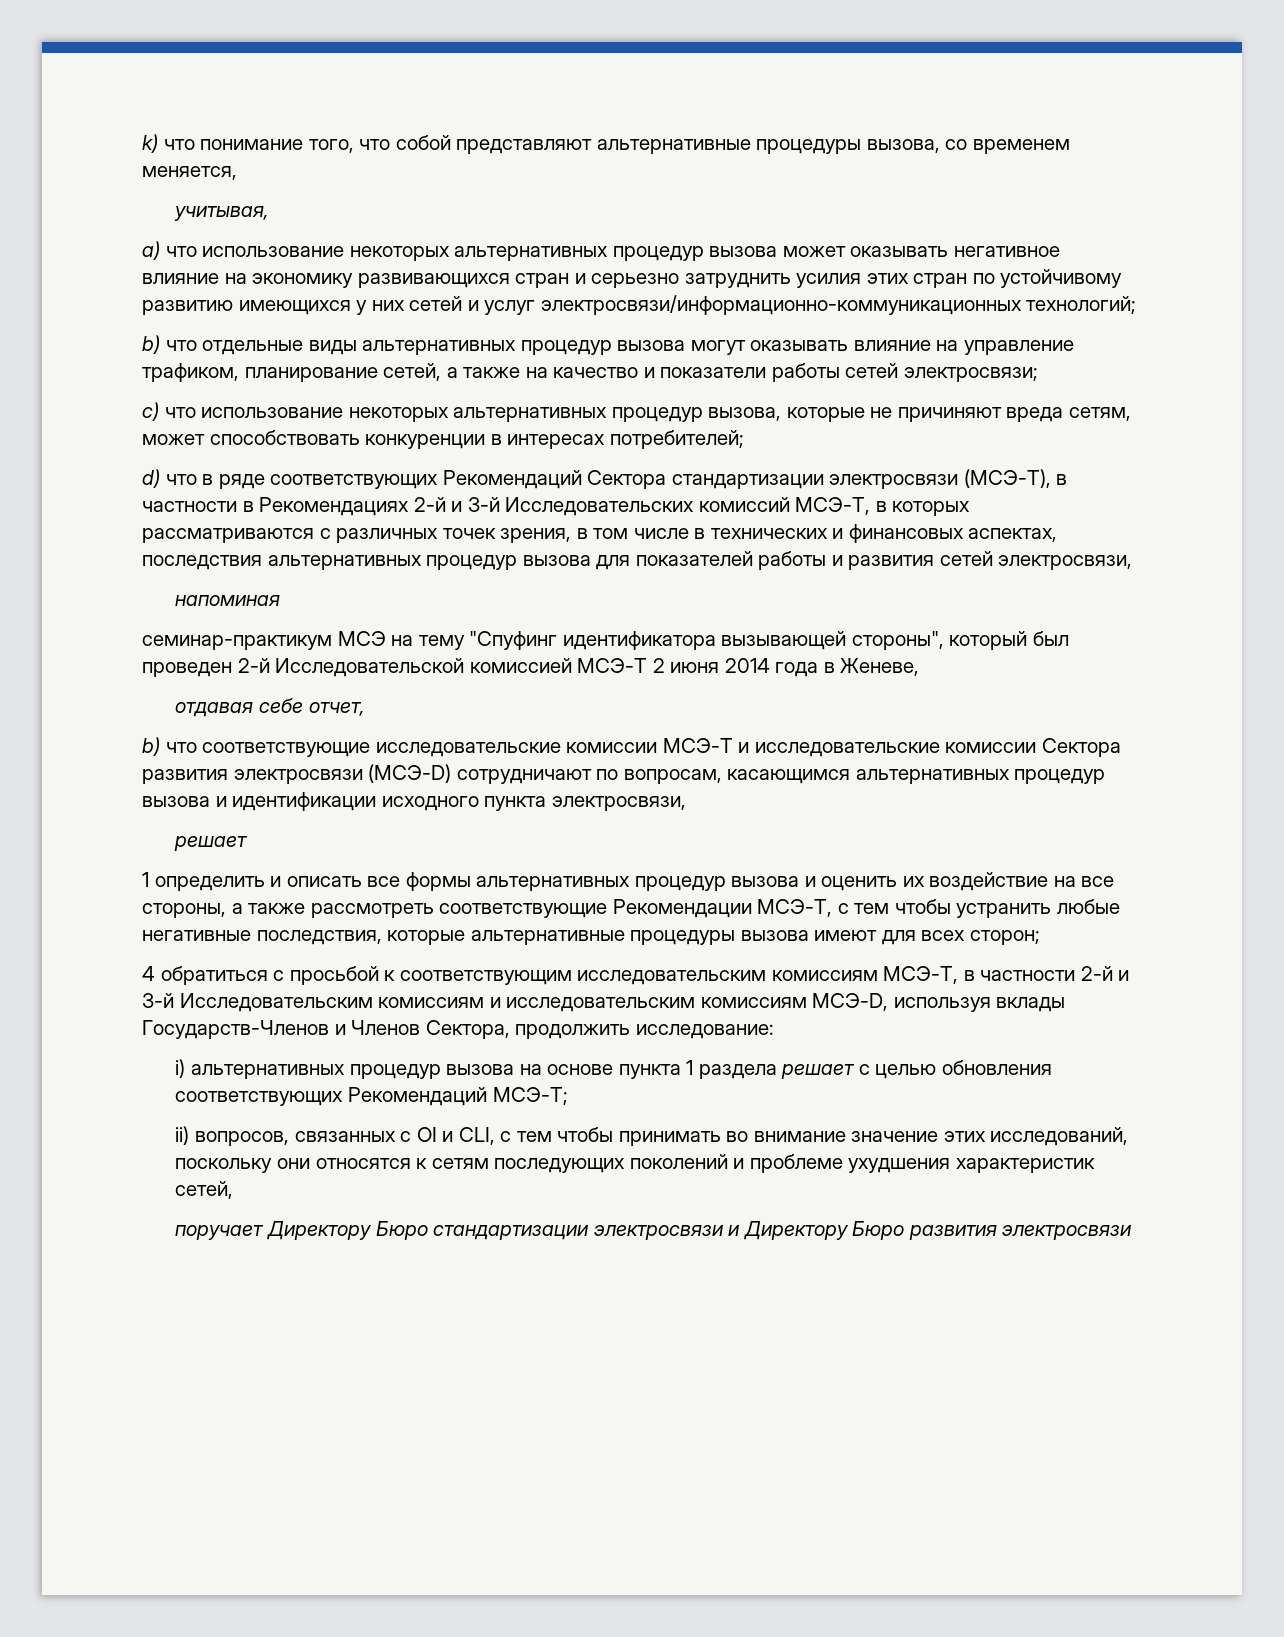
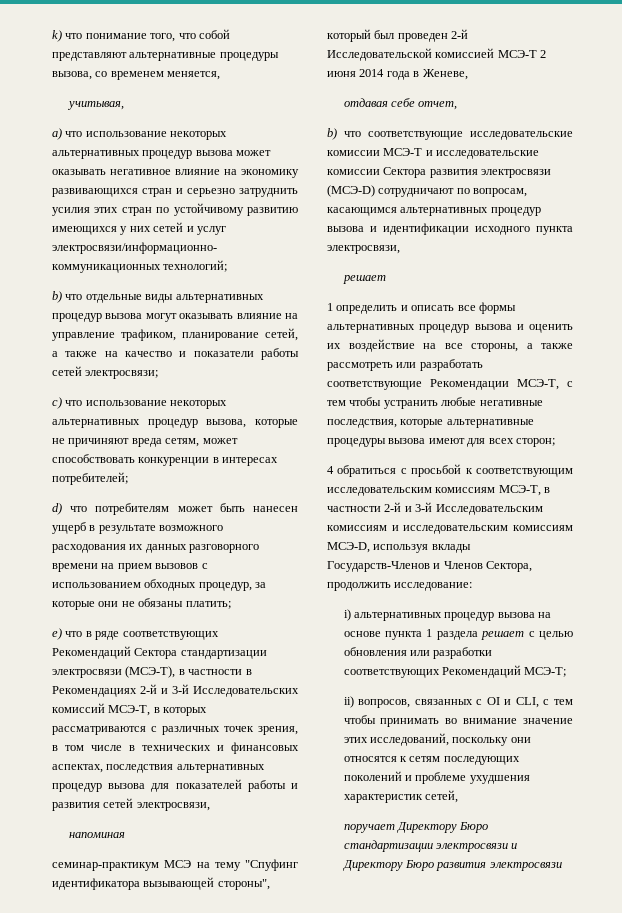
- d) что в ряде соответствующих Рекомендаций Сектора стандартизации электросвязи (МСЭ-Т), в частности в Рекомендациях 2-й и 3-й Исследовательских комиссий МСЭ-Т, в которых рассматриваются с различных точек зрения, в том числе в технических и финансовых аспектах, последствия альтернативных процедур вызова для показателей работы и развития сетей электросвязи,
+ d) что потребителям может быть нанесен ущерб в результате возможного расходования их данных разговорного времени на прием вызовов с использованием обходных процедур, за которые они не обязаны платить;
+ e) что в ряде соответствующих Рекомендаций Сектора стандартизации электросвязи (МСЭ-Т), в частности в Рекомендациях 2-й и 3-й Исследовательских комиссий МСЭ-Т, в которых рассматриваются с различных точек зрения, в том числе в технических и финансовых аспектах, последствия альтернативных процедур вызова для показателей работы и развития сетей электросвязи,
- 1 определить и описать все формы альтернативных процедур вызова и оценить их воздействие на все стороны, а также рассмотреть соответствующие Рекомендации МСЭ-Т, с тем чтобы устранить любые негативные последствия, которые альтернативные процедуры вызова имеют для всех сторон;
+ 1 определить и описать все формы альтернативных процедур вызова и оценить их воздействие на все стороны, а также рассмотреть или разработать соответствующие Рекомендации МСЭ-Т, с тем чтобы устранить любые негативные последствия, которые альтернативные процедуры вызова имеют для всех сторон;
- i) альтернативных процедур вызова на основе пункта 1 раздела решает с целью обновления соответствующих Рекомендаций МСЭ-T;
+ i) альтернативных процедур вызова на основе пункта 1 раздела решает с целью обновления или разработки соответствующих Рекомендаций МСЭ-T;

